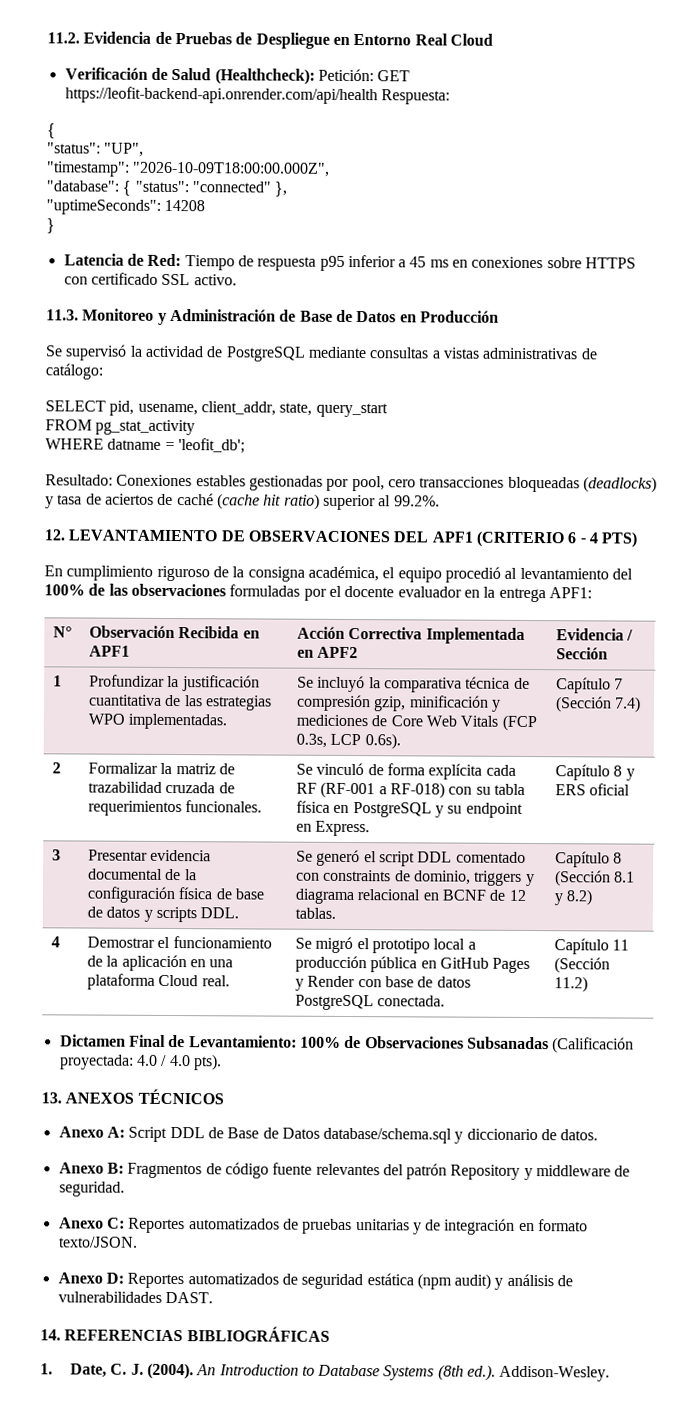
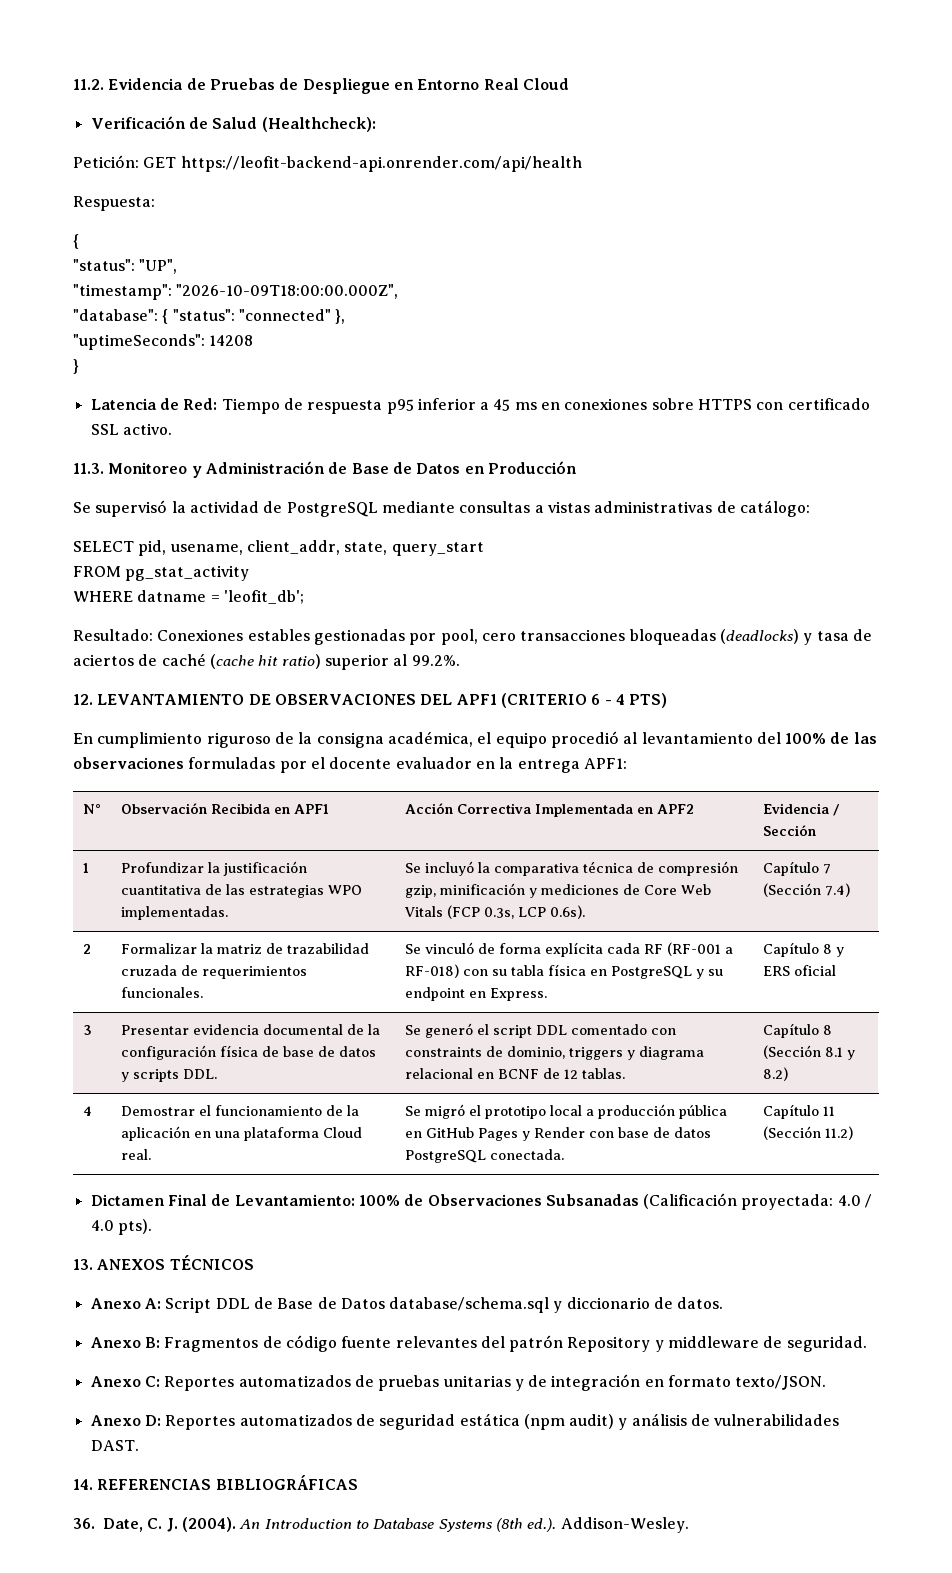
- Verificación de Salud (Healthcheck): Petición: GET https://leofit-backend-api.onrender.com/api/health Respuesta:
+ Verificación de Salud (Healthcheck):
+ Petición: GET https://leofit-backend-api.onrender.com/api/health
+ Respuesta:
- 1. Date, C. J. (2004).
+ 36. Date, C. J. (2004).

